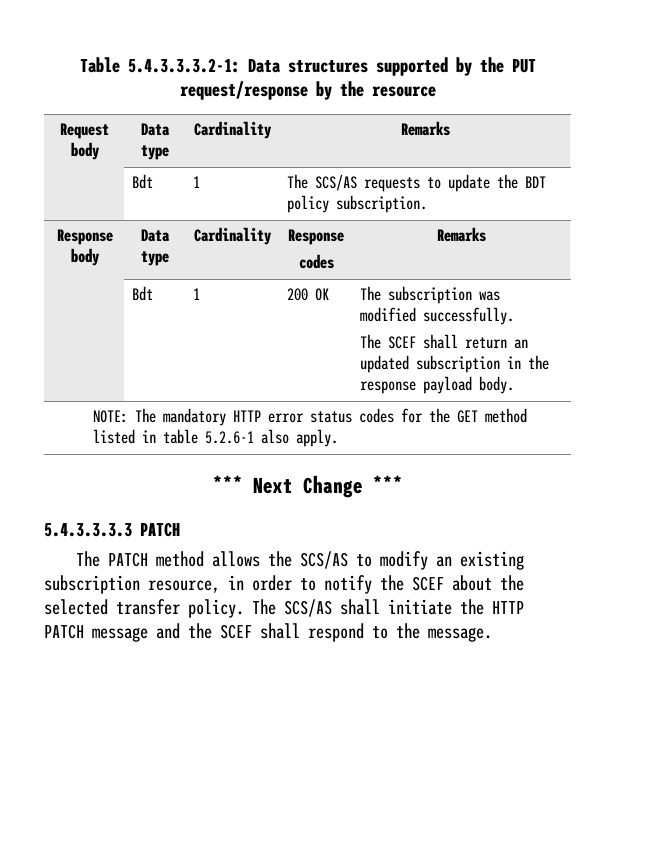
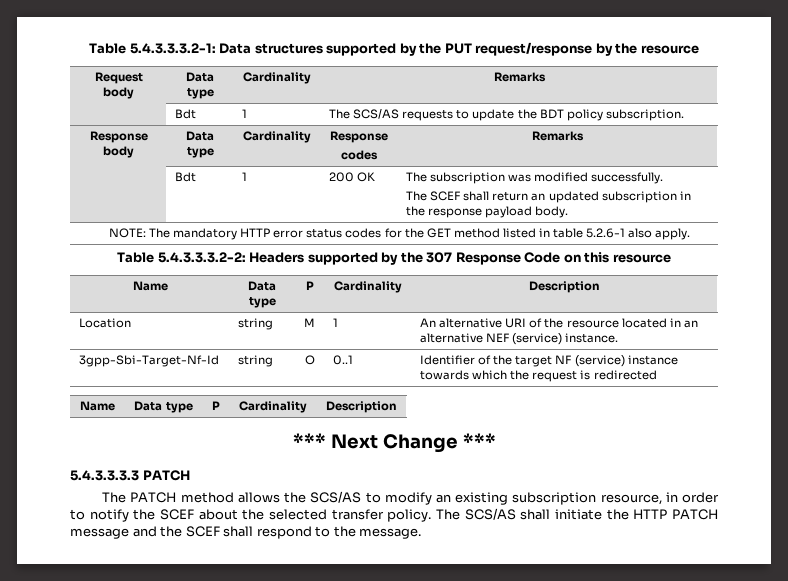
+ Table 5.4.3.3.3.2-2: Headers supported by the 307 Response Code on this resource
+ Name | Data type | P | Cardinality | Description
+ Location | string | M | 1 | An alternative URI of the resource located in an alternative NEF (service) instance.
+ 3gpp-Sbi-Target-Nf-Id | string | O | 0..1 | Identifier of the target NF (service) instance towards which the request is redirected
+ Name | Data type | P | Cardinality | Description

